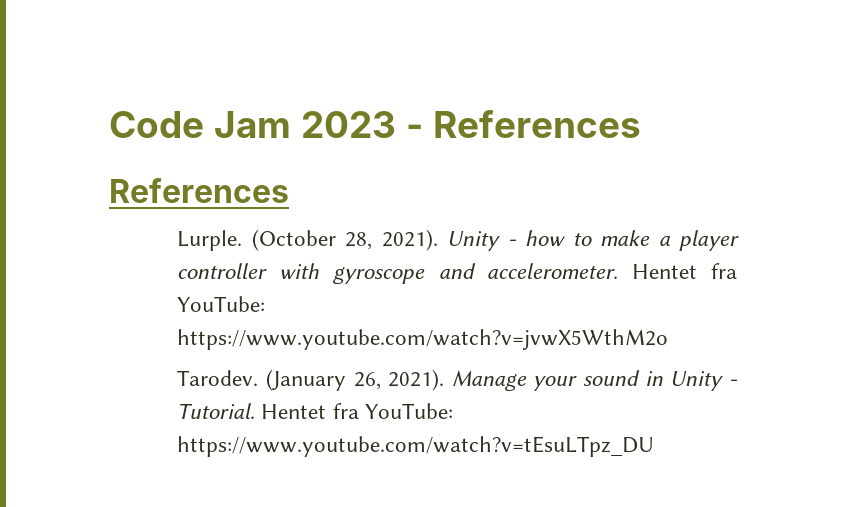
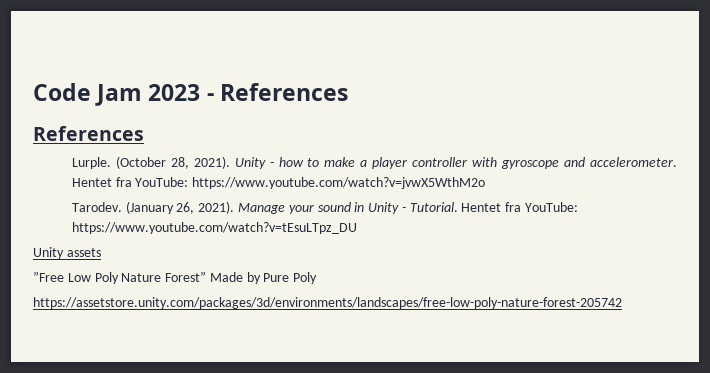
+ Unity assets
+ ”Free Low Poly Nature Forest” Made by Pure Poly
+ https://assetstore.unity.com/packages/3d/environments/landscapes/free-low-poly-nature-forest-205742

